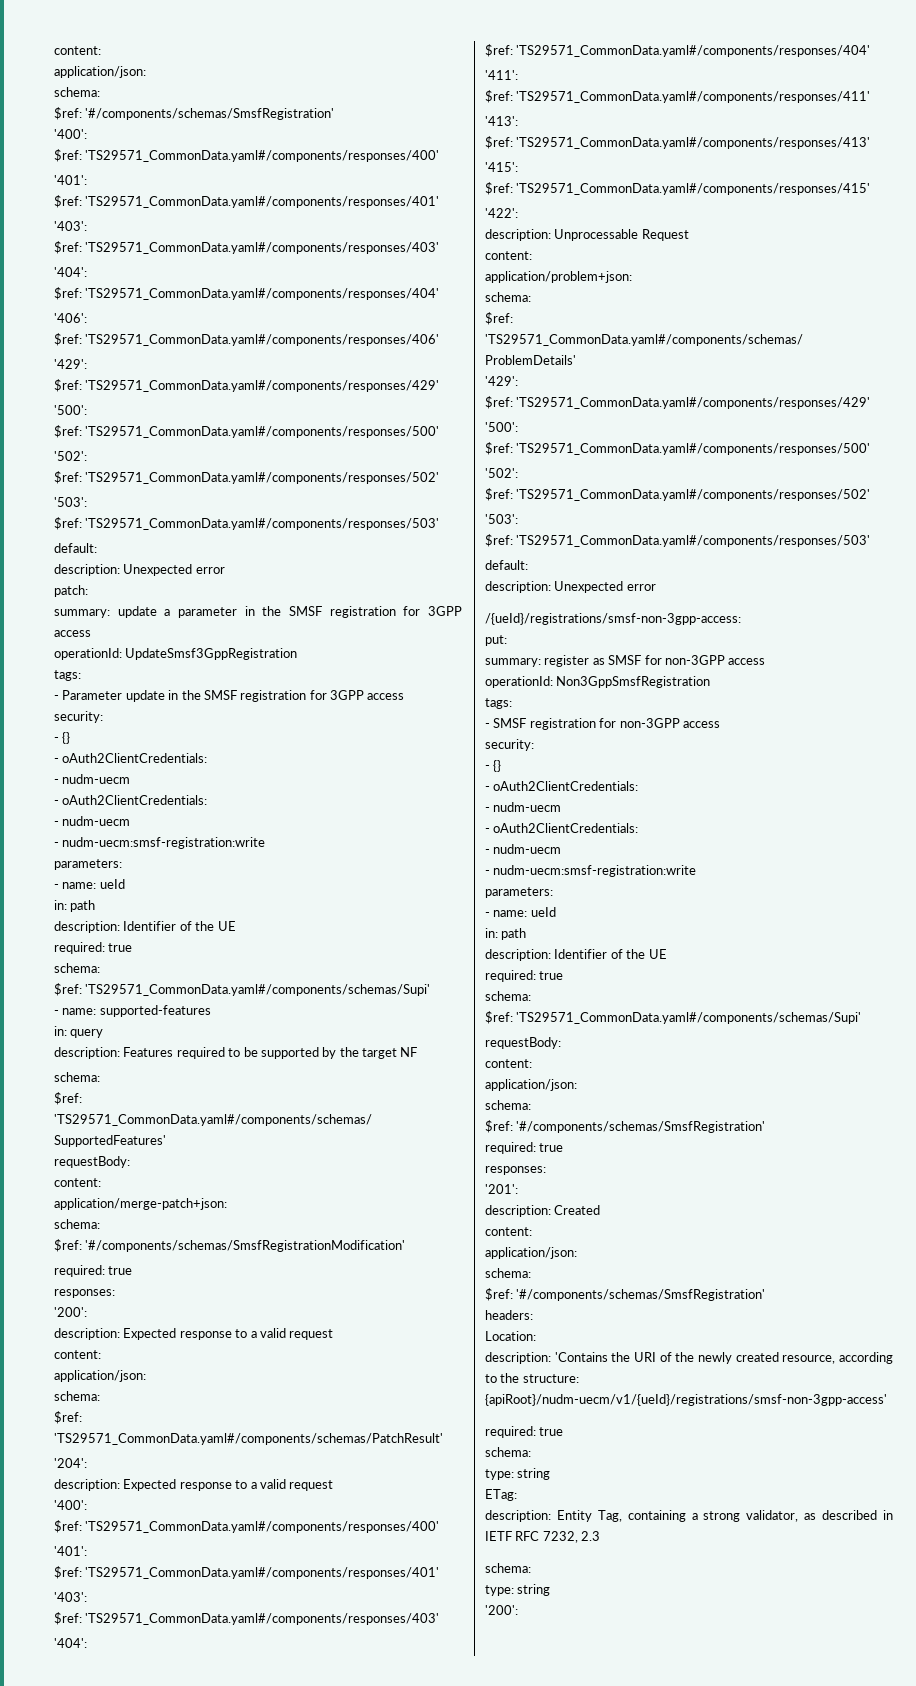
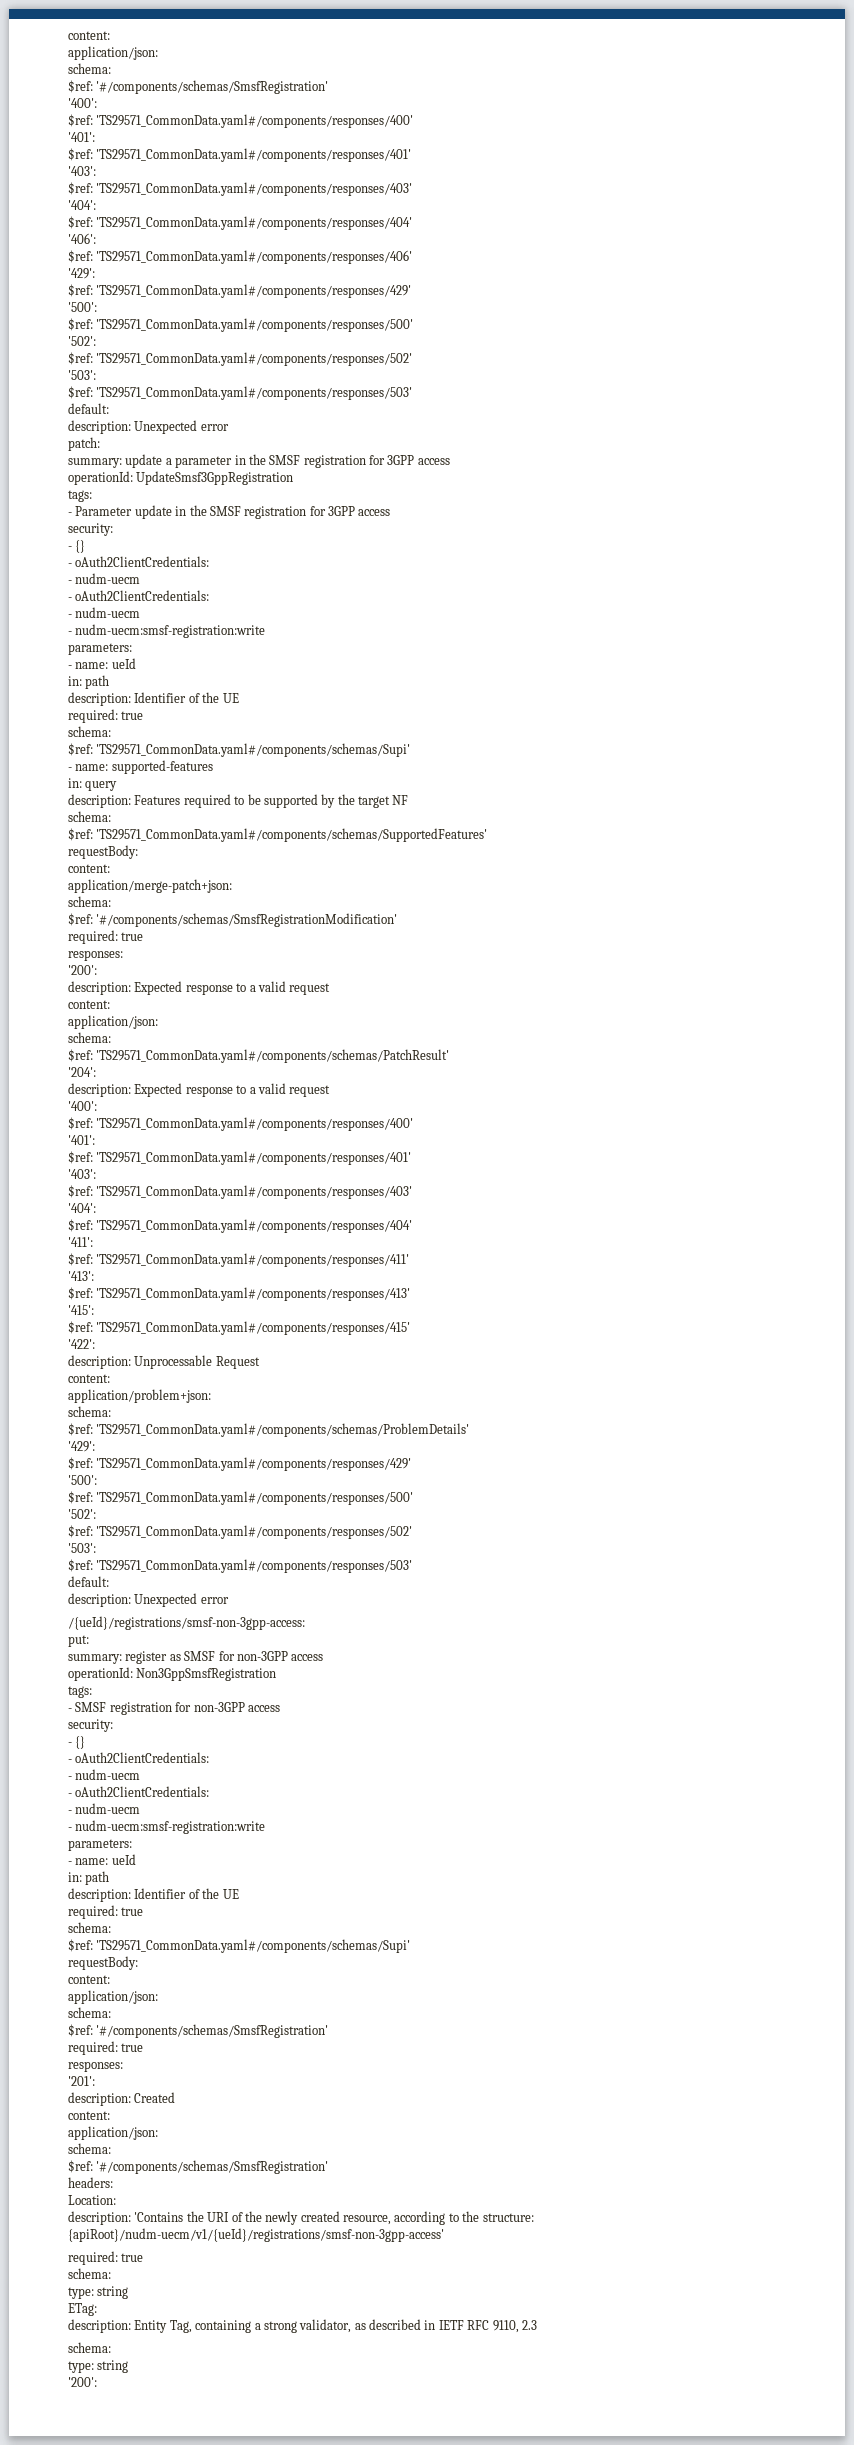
- description: Entity Tag, containing a strong validator, as described in IETF RFC 7232, 2.3
+ description: Entity Tag, containing a strong validator, as described in IETF RFC 9110, 2.3

